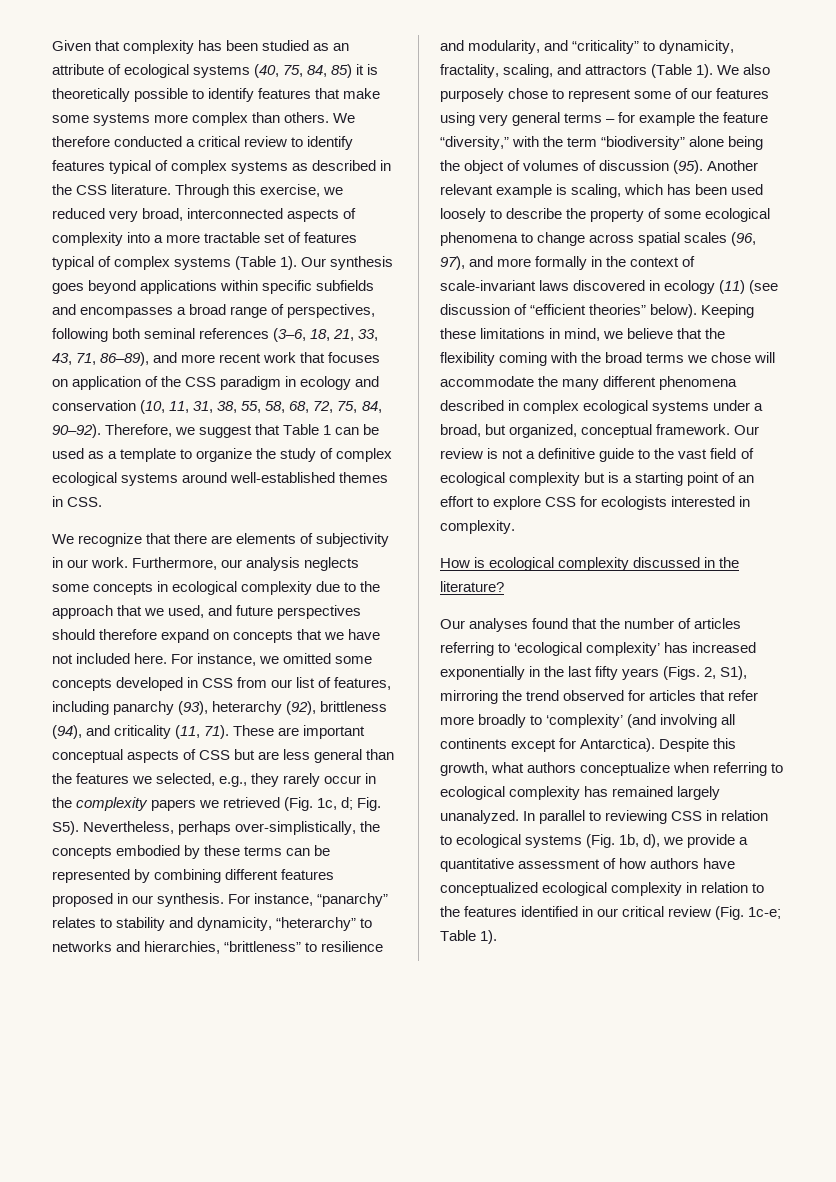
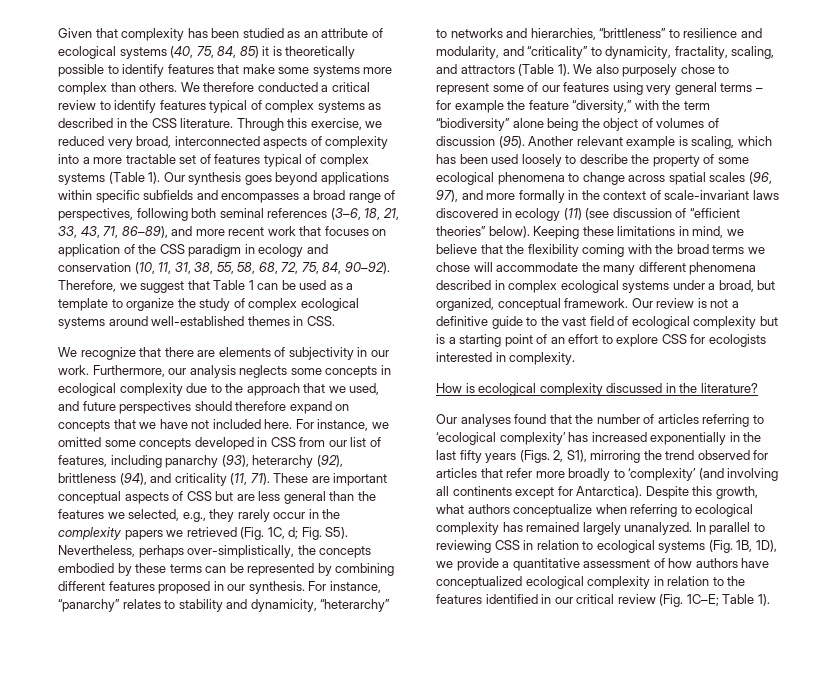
- These are important conceptual aspects of CSS but are less general than the features we selected, e.g., they rarely occur in the complexity papers we retrieved (Fig. 1c, d; Fig. S5). Nevertheless, perhaps over-simplistically, the concepts embodied by these terms can be represented by combining different features proposed in our synthesis.
+ These are important conceptual aspects of CSS but are less general than the features we selected, e.g., they rarely occur in the complexity papers we retrieved (Fig. 1C, d; Fig. S5). Nevertheless, perhaps over-simplistically, the concepts embodied by these terms can be represented by combining different features proposed in our synthesis.
- In parallel to reviewing CSS in relation to ecological systems (Fig. 1b, d), we provide a quantitative assessment of how authors have conceptualized ecological complexity in relation to the features identified in our critical review (Fig. 1c-e; Table 1).
+ In parallel to reviewing CSS in relation to ecological systems (Fig. 1B, 1D), we provide a quantitative assessment of how authors have conceptualized ecological complexity in relation to the features identified in our critical review (Fig. 1C–E; Table 1).

